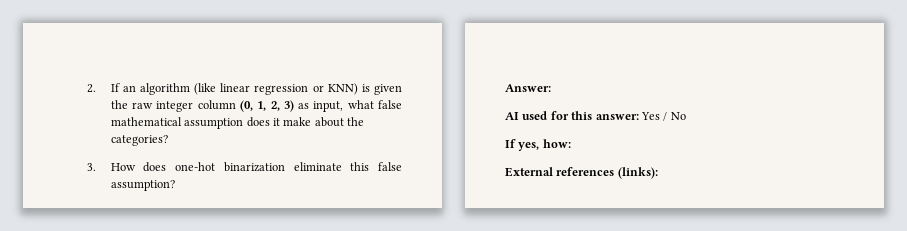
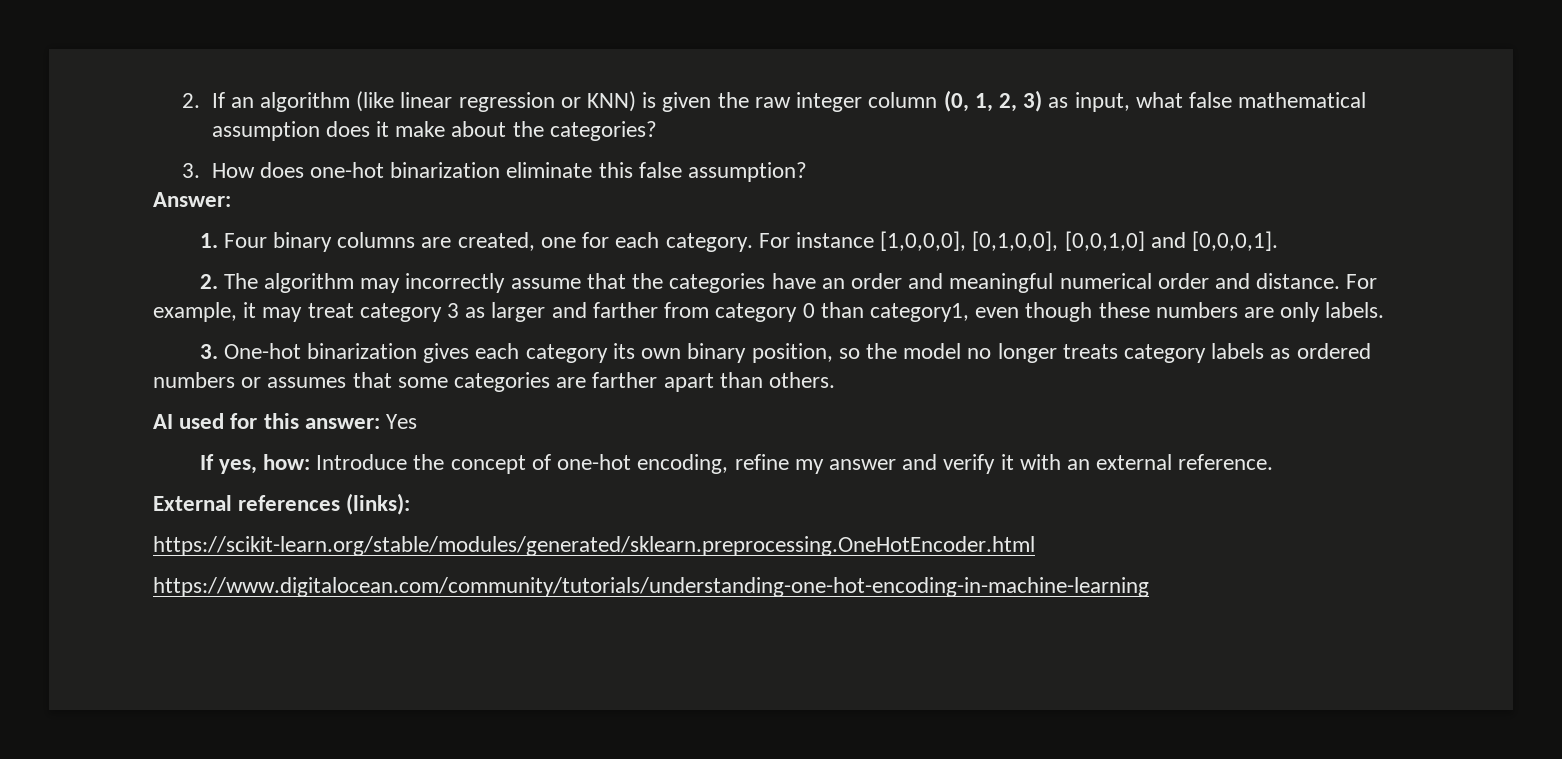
+ 1. Four binary columns are created, one for each category. For instance [1,0,0,0], [0,1,0,0], [0,0,1,0] and [0,0,0,1].
+ 2. The algorithm may incorrectly assume that the categories have an order and meaningful numerical order and distance. For example, it may treat category 3 as larger and farther from category 0 than category1, even though these numbers are only labels.
+ 3. One-hot binarization gives each category its own binary position, so the model no longer treats category labels as ordered numbers or assumes that some categories are farther apart than others.
- AI used for this answer: Yes / No
+ AI used for this answer: Yes
- If yes, how:
+ If yes, how: Introduce the concept of one-hot encoding, refine my answer and verify it with an external reference.
+ https://scikit-learn.org/stable/modules/generated/sklearn.preprocessing.OneHotEncoder.html
+ https://www.digitalocean.com/community/tutorials/understanding-one-hot-encoding-in-machine-learning

